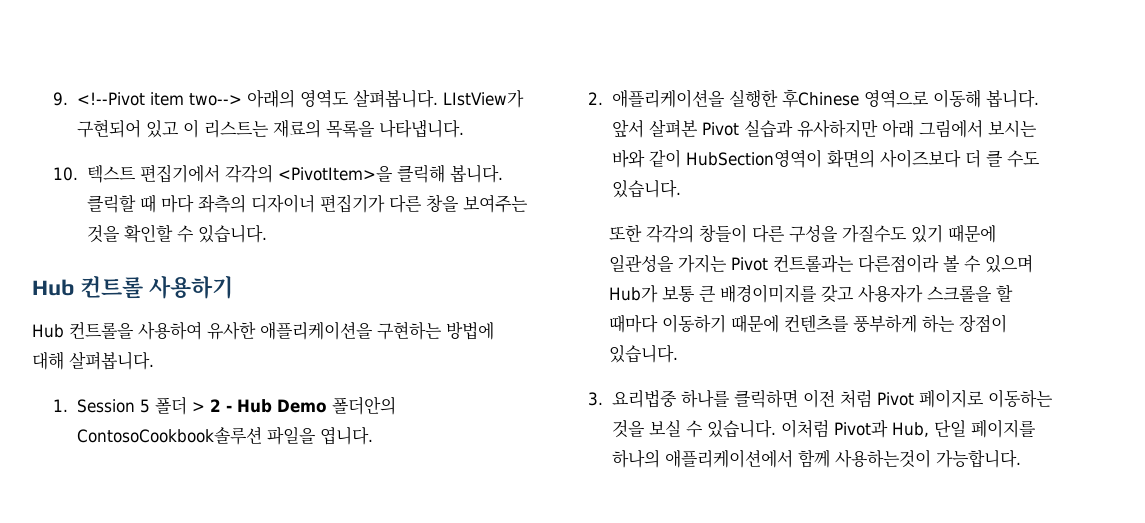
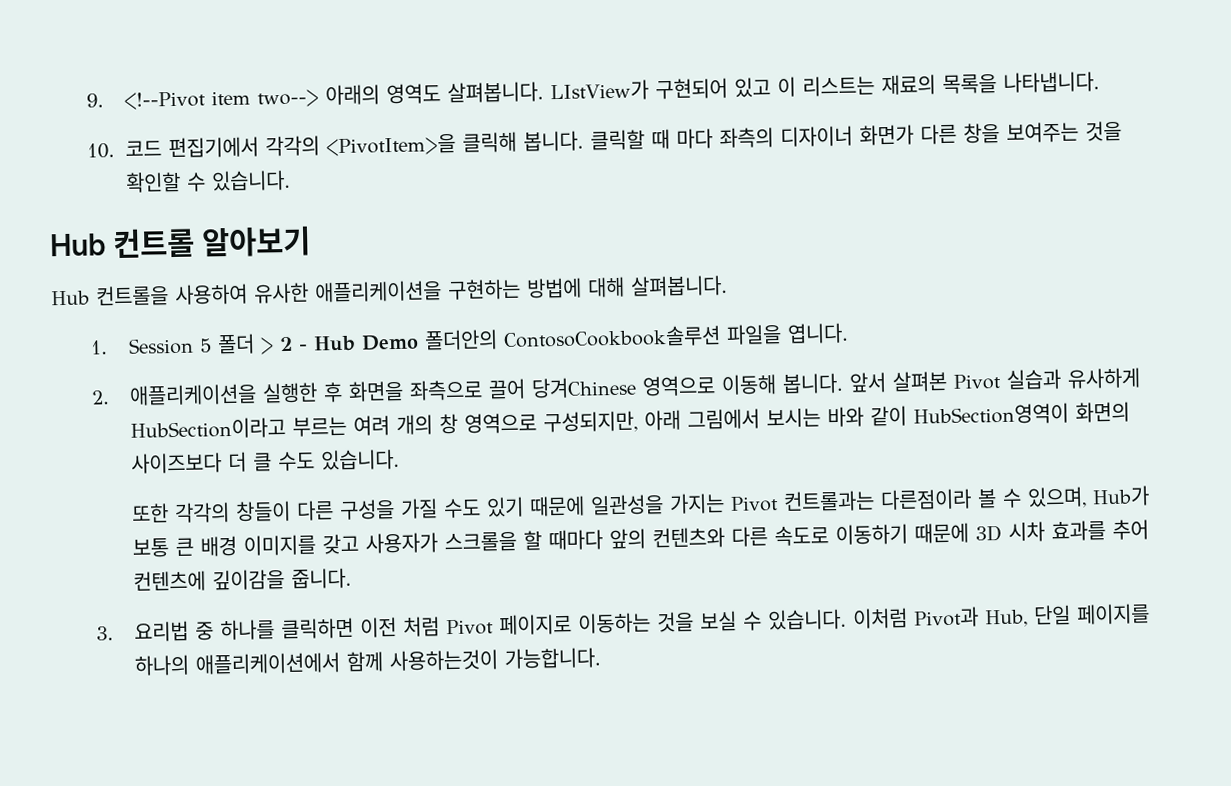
- 10. 텍스트 편집기에서 각각의 <PivotItem>을 클릭해 봅니다.
+ 10. 코드 편집기에서 각각의 <PivotItem>을 클릭해 봅니다.
- 클릭할 때 마다 좌측의 디자이너 편집기가 다른 창을 보여주는 것을 확인할 수 있습니다.
+ 클릭할 때 마다 좌측의 디자이너 화면가 다른 창을 보여주는 것을 확인할 수 있습니다.
- Hub 컨트롤 사용하기
+ Hub 컨트롤 알아보기
- 2. 애플리케이션을 실행한 후Chinese 영역으로 이동해 봅니다.
+ 2. 애플리케이션을 실행한 후 화면을 좌측으로 끌어 당겨Chinese 영역으로 이동해 봅니다.
- 앞서 살펴본 Pivot 실습과 유사하지만 아래 그림에서 보시는 바와 같이 HubSection영역이 화면의 사이즈보다 더 클 수도 있습니다.
+ 앞서 살펴본 Pivot 실습과 유사하게 HubSection이라고 부르는 여려 개의 창 영역으로 구성되지만, 아래 그림에서 보시는 바와 같이 HubSection영역이 화면의 사이즈보다 더 클 수도 있습니다.
- 또한 각각의 창들이 다른 구성을 가질수도 있기 때문에 일관성을 가지는 Pivot 컨트롤과는 다른점이라 볼 수 있으며 Hub가 보통 큰 배경이미지를 갖고 사용자가 스크롤을 할 때마다 이동하기 때문에 컨텐츠를 풍부하게 하는 장점이 있습니다.
+ 또한 각각의 창들이 다른 구성을 가질 수도 있기 때문에 일관성을 가지는 Pivot 컨트롤과는 다른점이라 볼 수 있으며, Hub가 보통 큰 배경 이미지를 갖고 사용자가 스크롤을 할 때마다 앞의 컨텐츠와 다른 속도로 이동하기 때문에 3D 시차 효과를 추어 컨텐츠에 깊이감을 줍니다.
- 3. 요리법중 하나를 클릭하면 이전 처럼 Pivot 페이지로 이동하는 것을 보실 수 있습니다.
+ 3. 요리법 중 하나를 클릭하면 이전 처럼 Pivot 페이지로 이동하는 것을 보실 수 있습니다.

